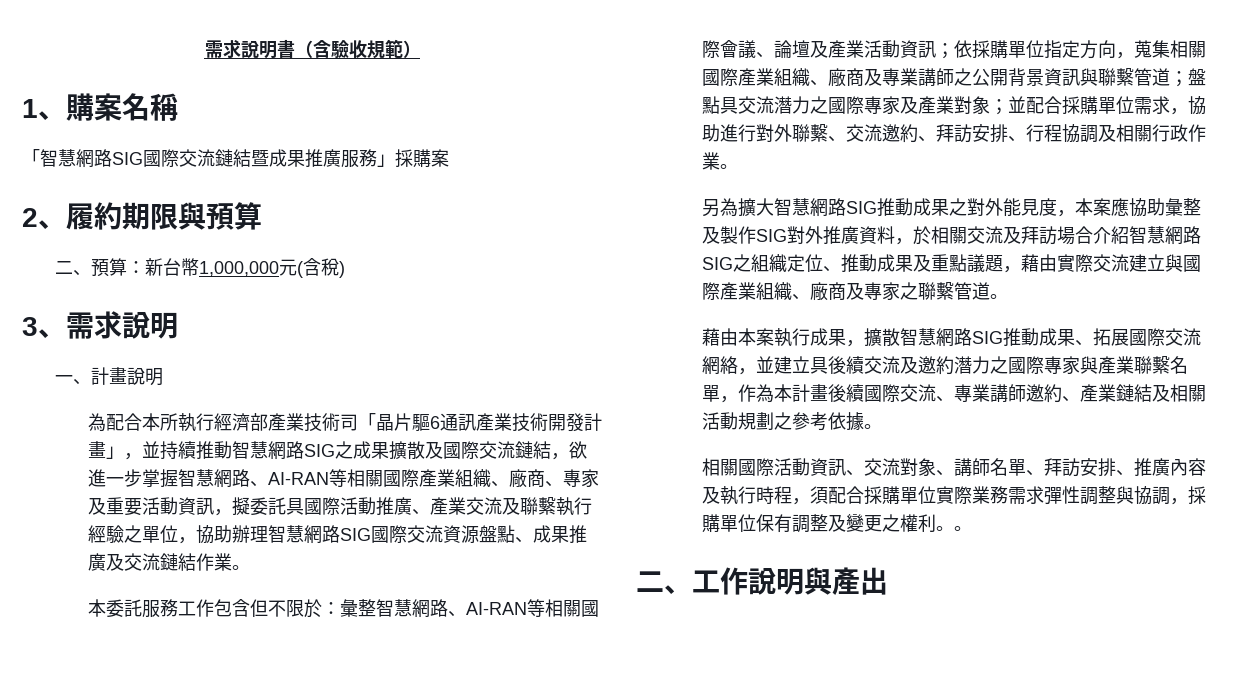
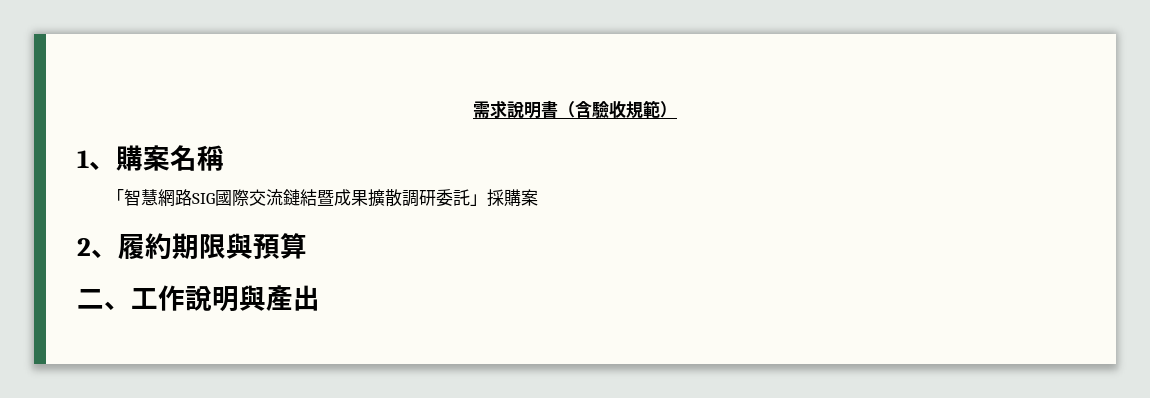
- 「智慧網路SIG國際交流鏈結暨成果推廣服務」採購案
+ 「智慧網路SIG國際交流鏈結暨成果擴散調研委託」採購案
- 二、預算：新台幣1,000,000元(含稅)
- 3、需求說明
- 一、計畫說明
- 為配合本所執行經濟部產業技術司「晶片驅6通訊產業技術開發計畫」，並持續推動智慧網路SIG之成果擴散及國際交流鏈結，欲進一步掌握智慧網路、AI-RAN等相關國際產業組織、廠商、專家及重要活動資訊，擬委託具國際活動推廣、產業交流及聯繫執行經驗之單位，協助辦理智慧網路SIG國際交流資源盤點、成果推廣及交流鏈結作業。
- 本委託服務工作包含但不限於：彙整智慧網路、AI-RAN等相關國際會議、論壇及產業活動資訊；依採購單位指定方向，蒐集相關國際產業組織、廠商及專業講師之公開背景資訊與聯繫管道；盤點具交流潛力之國際專家及產業對象；並配合採購單位需求，協助進行對外聯繫、交流邀約、拜訪安排、行程協調及相關行政作業。
- 另為擴大智慧網路SIG推動成果之對外能見度，本案應協助彙整及製作SIG對外推廣資料，於相關交流及拜訪場合介紹智慧網路SIG之組織定位、推動成果及重點議題，藉由實際交流建立與國際產業組織、廠商及專家之聯繫管道。
- 藉由本案執行成果，擴散智慧網路SIG推動成果、拓展國際交流網絡，並建立具後續交流及邀約潛力之國際專家與產業聯繫名單，作為本計畫後續國際交流、專業講師邀約、產業鏈結及相關活動規劃之參考依據。
- 相關國際活動資訊、交流對象、講師名單、拜訪安排、推廣內容及執行時程，須配合採購單位實際業務需求彈性調整與協調，採購單位保有調整及變更之權利。。

